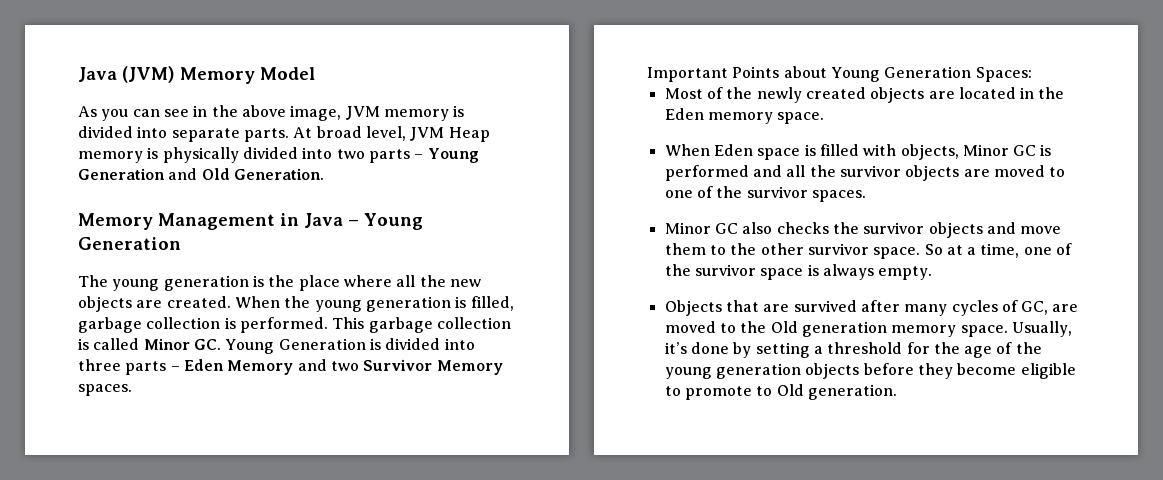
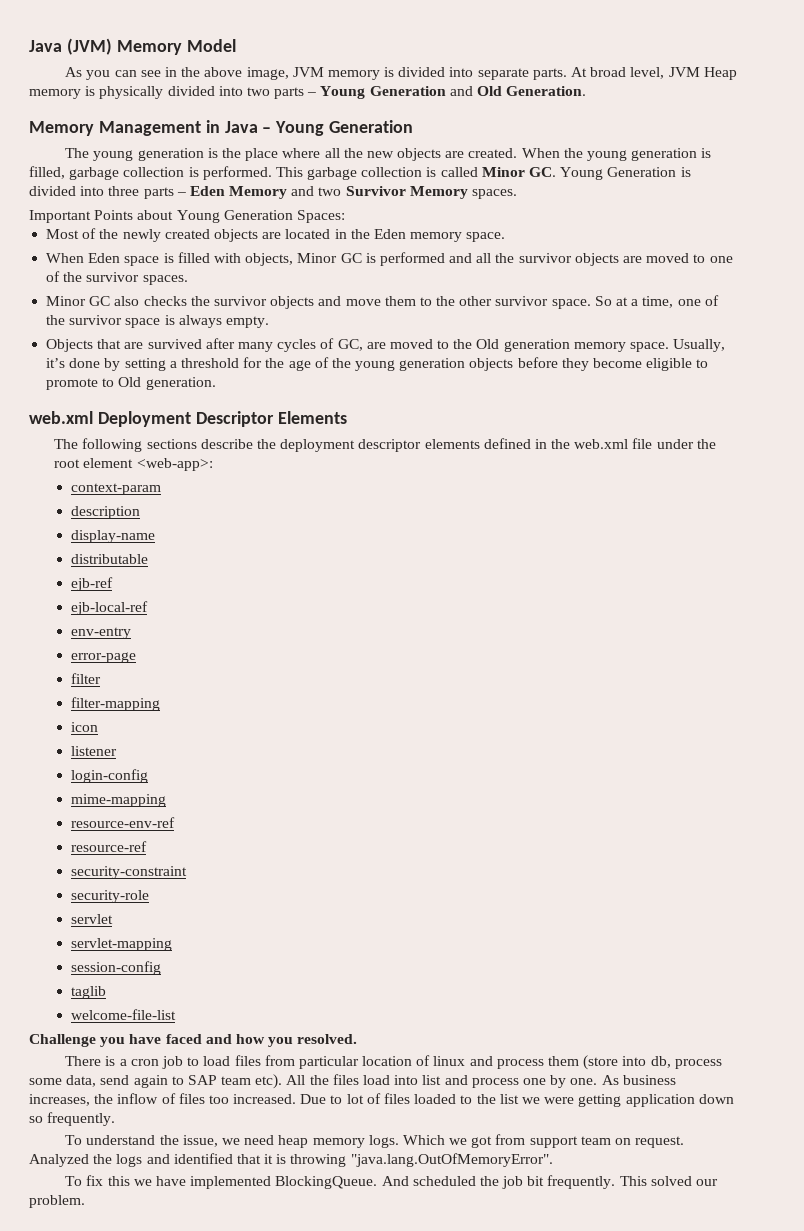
+ web.xml Deployment Descriptor Elements
+ The following sections describe the deployment descriptor elements defined in the web.xml file under the root element <web-app>:
+ context-param
+ description
+ display-name
+ distributable
+ ejb-ref
+ ejb-local-ref
+ env-entry
+ error-page
+ filter
+ filter-mapping
+ icon
+ listener
+ login-config
+ mime-mapping
+ resource-env-ref
+ resource-ref
+ security-constraint
+ security-role
+ servlet
+ servlet-mapping
+ session-config
+ taglib
+ welcome-file-list
+ Challenge you have faced and how you resolved.
+ There is a cron job to load files from particular location of linux and process them (store into db, process some data, send again to SAP team etc). All the files load into list and process one by one. As business increases, the inflow of files too increased. Due to lot of files loaded to the list we were getting application down so frequently.
+ To understand the issue, we need heap memory logs. Which we got from support team on request. Analyzed the logs and identified that it is throwing "java.lang.OutOfMemoryError".
+ To fix this we have implemented BlockingQueue. And scheduled the job bit frequently. This solved our problem.

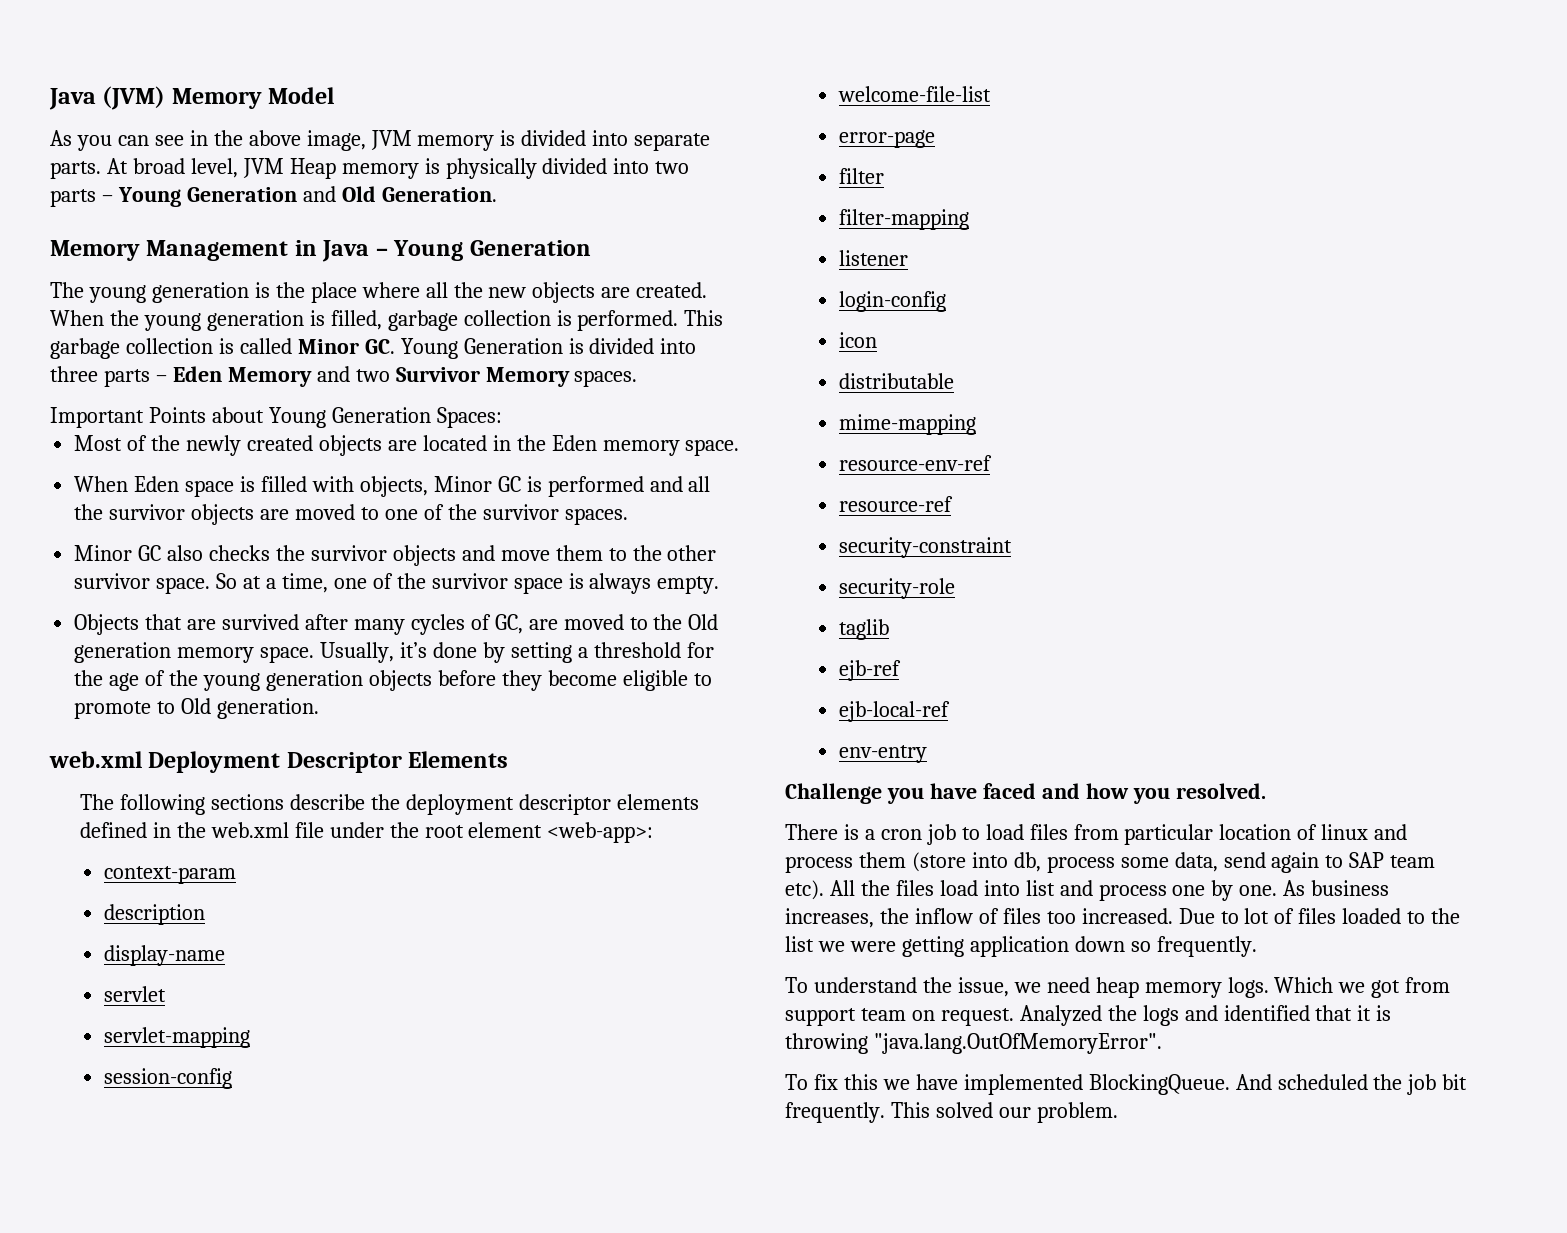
- distributable
- ejb-ref
- ejb-local-ref
- env-entry
+ servlet
+ servlet-mapping
+ session-config
+ welcome-file-list
- icon
+ icon
+ distributable
- servlet
- servlet-mapping
- session-config
  taglib
- welcome-file-list
+ ejb-ref
+ ejb-local-ref
+ env-entry

